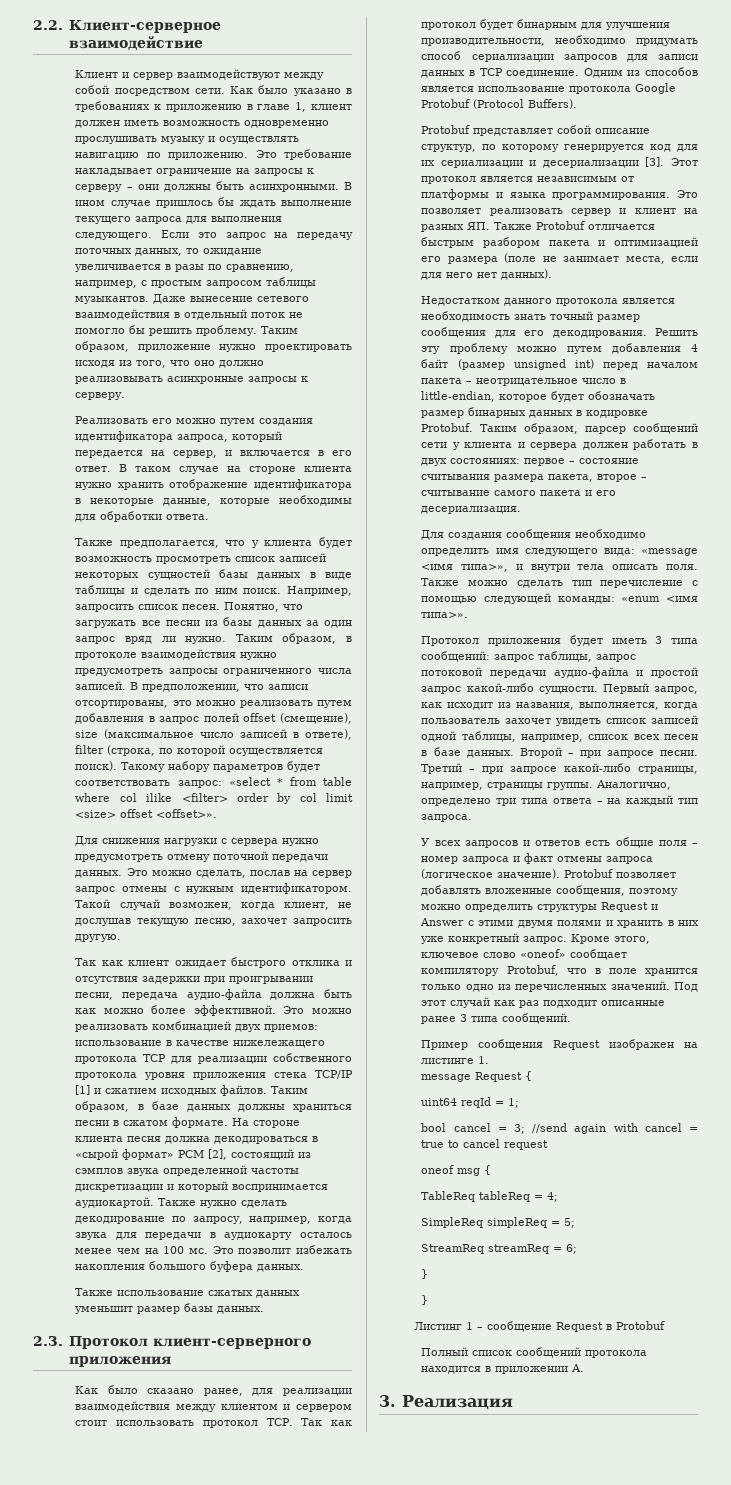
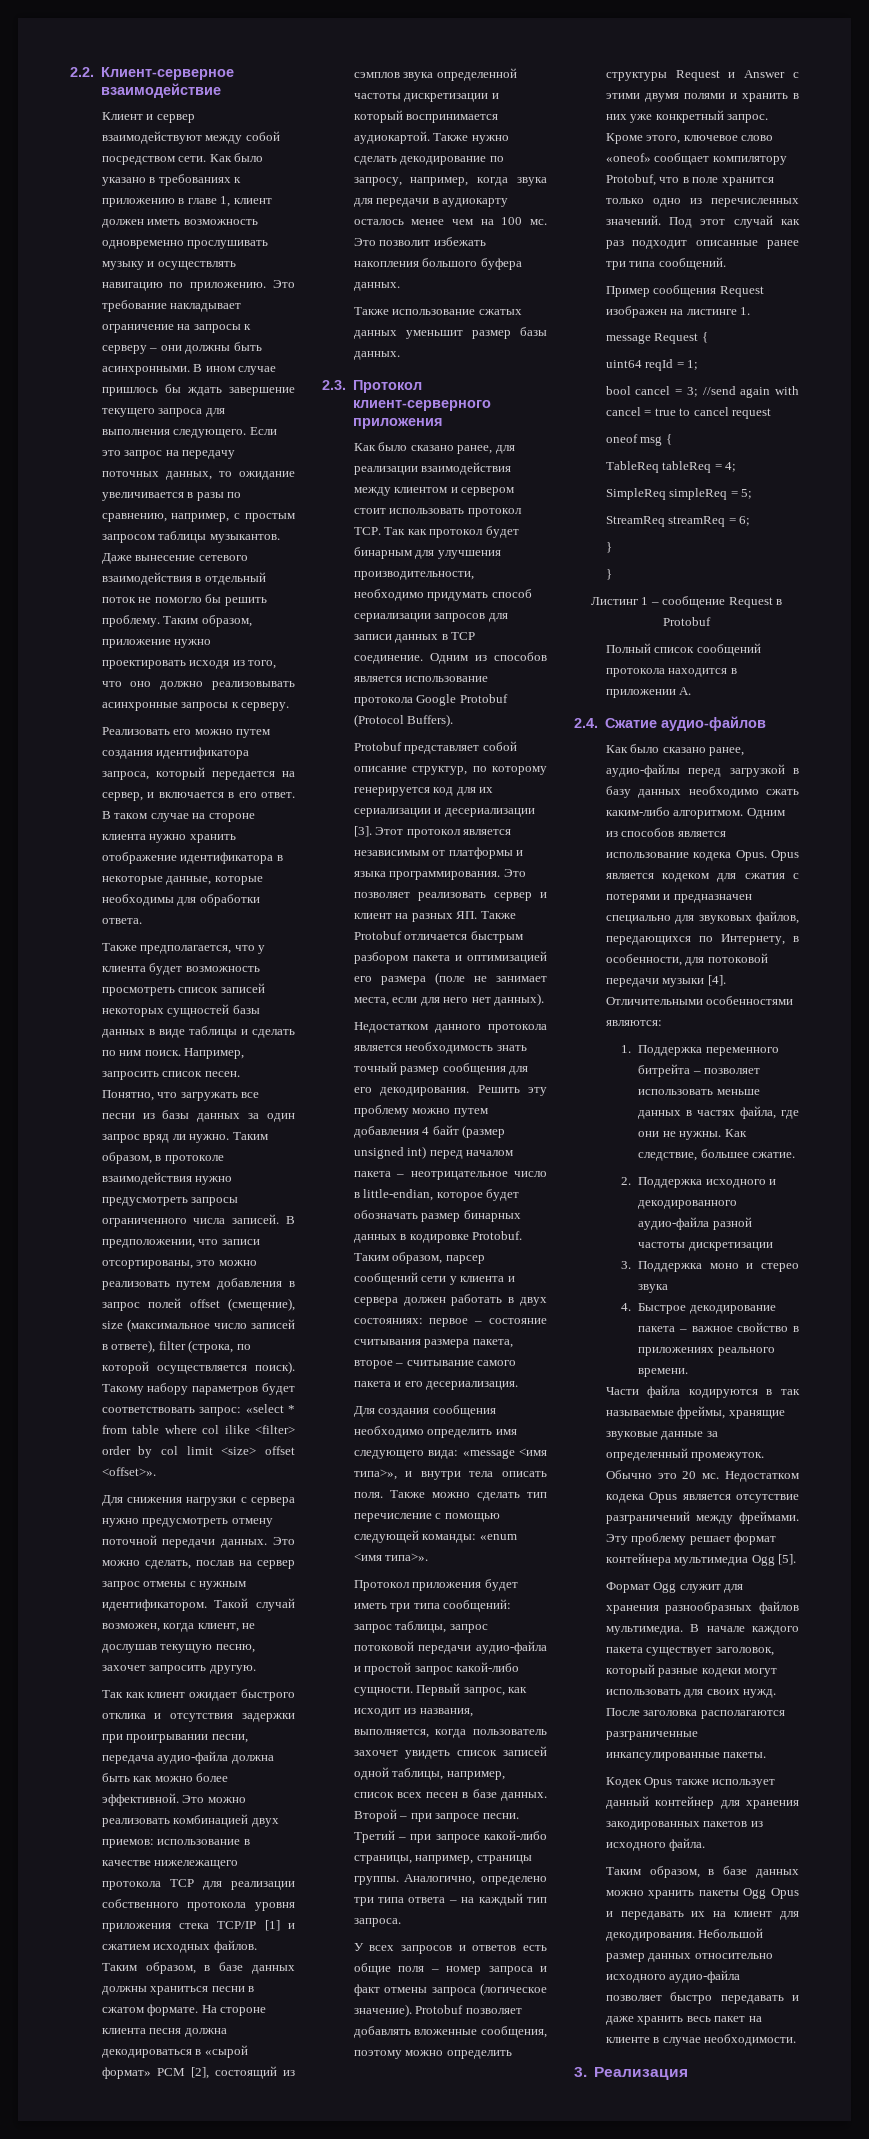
- В ином случае пришлось бы ждать выполнение текущего запроса для выполнения следующего.
+ В ином случае пришлось бы ждать завершение текущего запроса для выполнения следующего.
- Протокол приложения будет иметь 3 типа сообщений: запрос таблицы, запрос потоковой передачи аудио-файла и простой запрос какой-либо сущности.
+ Протокол приложения будет иметь три типа сообщений: запрос таблицы, запрос потоковой передачи аудио-файла и простой запрос какой-либо сущности.
- Под этот случай как раз подходит описанные ранее 3 типа сообщений.
+ Под этот случай как раз подходит описанные ранее три типа сообщений.
+ 2.4. Сжатие аудио-файлов
+ Как было сказано ранее, аудио-файлы перед загрузкой в базу данных необходимо сжать каким-либо алгоритмом. Одним из способов является использование кодека Opus. Opus является кодеком для сжатия с потерями и предназначен специально для звуковых файлов, передающихся по Интернету, в особенности, для потоковой передачи музыки [4]. Отличительными особенностями являются:
+ 1. Поддержка переменного битрейта – позволяет использовать меньше данных в частях файла, где они не нужны. Как следствие, большее сжатие.
+ 2. Поддержка исходного и декодированного аудио-файла разной частоты дискретизации
+ 3. Поддержка моно и стерео звука
+ 4. Быстрое декодирование пакета – важное свойство в приложениях реального времени.
+ Части файла кодируются в так называемые фреймы, хранящие звуковые данные за определенный промежуток. Обычно это 20 мс. Недостатком кодека Opus является отсутствие разграничений между фреймами. Эту проблему решает формат контейнера мультимедиа Ogg [5].
+ Формат Ogg служит для хранения разнообразных файлов мультимедиа. В начале каждого пакета существует заголовок, который разные кодеки могут использовать для своих нужд. После заголовка располагаются разграниченные инкапсулированные пакеты.
+ Кодек Opus также использует данный контейнер для хранения закодированных пакетов из исходного файла.
+ Таким образом, в базе данных можно хранить пакеты Ogg Opus и передавать их на клиент для декодирования. Небольшой размер данных относительно исходного аудио-файла позволяет быстро передавать и даже хранить весь пакет на клиенте в случае необходимости.

